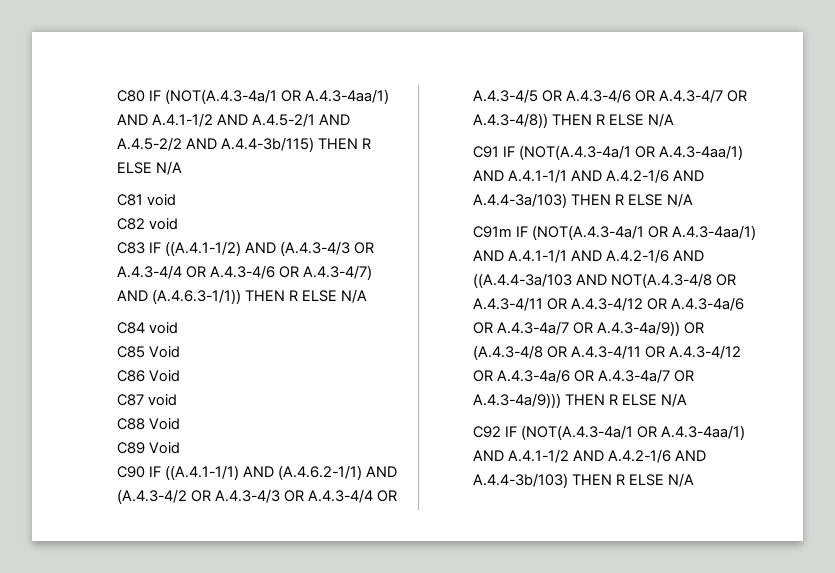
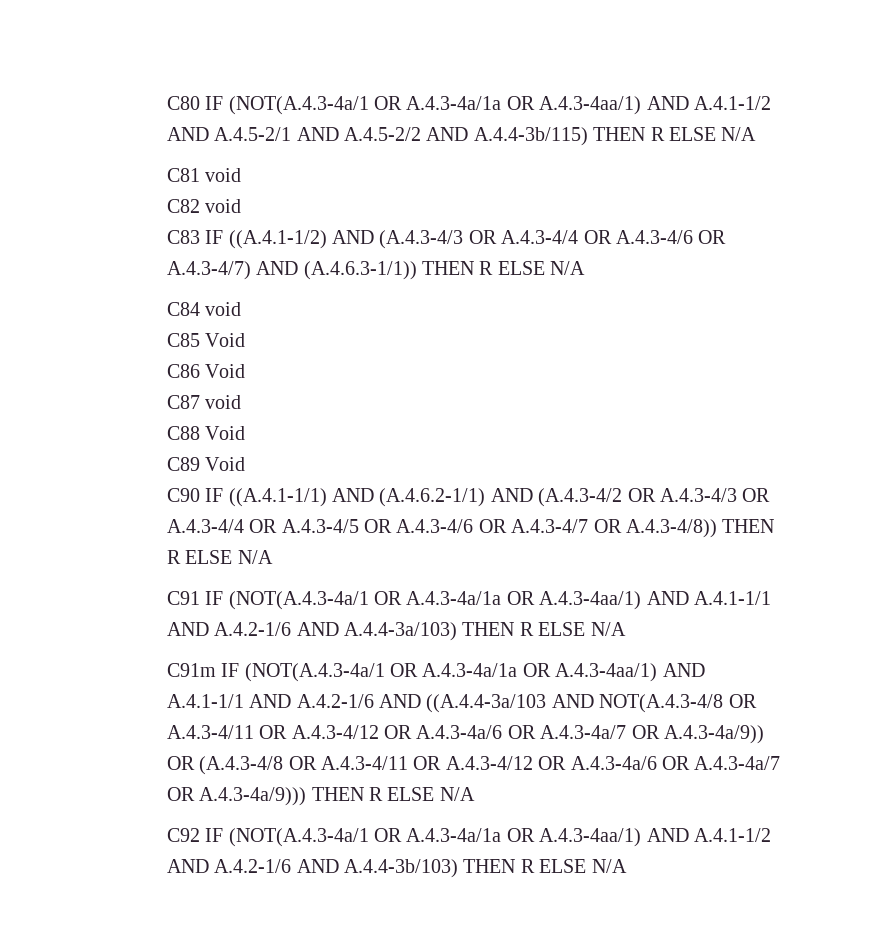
- C80 IF (NOT(A.4.3-4a/1 OR A.4.3-4aa/1) AND A.4.1-1/2 AND A.4.5-2/1 AND A.4.5-2/2 AND A.4.4-3b/115) THEN R ELSE N/A
+ C80 IF (NOT(A.4.3-4a/1 OR A.4.3-4a/1a OR A.4.3-4aa/1) AND A.4.1-1/2 AND A.4.5-2/1 AND A.4.5-2/2 AND A.4.4-3b/115) THEN R ELSE N/A
- C91 IF (NOT(A.4.3-4a/1 OR A.4.3-4aa/1) AND A.4.1-1/1 AND A.4.2-1/6 AND A.4.4-3a/103) THEN R ELSE N/A
+ C91 IF (NOT(A.4.3-4a/1 OR A.4.3-4a/1a OR A.4.3-4aa/1) AND A.4.1-1/1 AND A.4.2-1/6 AND A.4.4-3a/103) THEN R ELSE N/A
- C91m IF (NOT(A.4.3-4a/1 OR A.4.3-4aa/1) AND A.4.1-1/1 AND A.4.2-1/6 AND ((A.4.4-3a/103 AND NOT(A.4.3-4/8 OR A.4.3-4/11 OR A.4.3-4/12 OR A.4.3-4a/6 OR A.4.3-4a/7 OR A.4.3-4a/9)) OR (A.4.3-4/8 OR A.4.3-4/11 OR A.4.3-4/12 OR A.4.3-4a/6 OR A.4.3-4a/7 OR A.4.3-4a/9))) THEN R ELSE N/A
+ C91m IF (NOT(A.4.3-4a/1 OR A.4.3-4a/1a OR A.4.3-4aa/1) AND A.4.1-1/1 AND A.4.2-1/6 AND ((A.4.4-3a/103 AND NOT(A.4.3-4/8 OR A.4.3-4/11 OR A.4.3-4/12 OR A.4.3-4a/6 OR A.4.3-4a/7 OR A.4.3-4a/9)) OR (A.4.3-4/8 OR A.4.3-4/11 OR A.4.3-4/12 OR A.4.3-4a/6 OR A.4.3-4a/7 OR A.4.3-4a/9))) THEN R ELSE N/A
- C92 IF (NOT(A.4.3-4a/1 OR A.4.3-4aa/1) AND A.4.1-1/2 AND A.4.2-1/6 AND A.4.4-3b/103) THEN R ELSE N/A
+ C92 IF (NOT(A.4.3-4a/1 OR A.4.3-4a/1a OR A.4.3-4aa/1) AND A.4.1-1/2 AND A.4.2-1/6 AND A.4.4-3b/103) THEN R ELSE N/A

